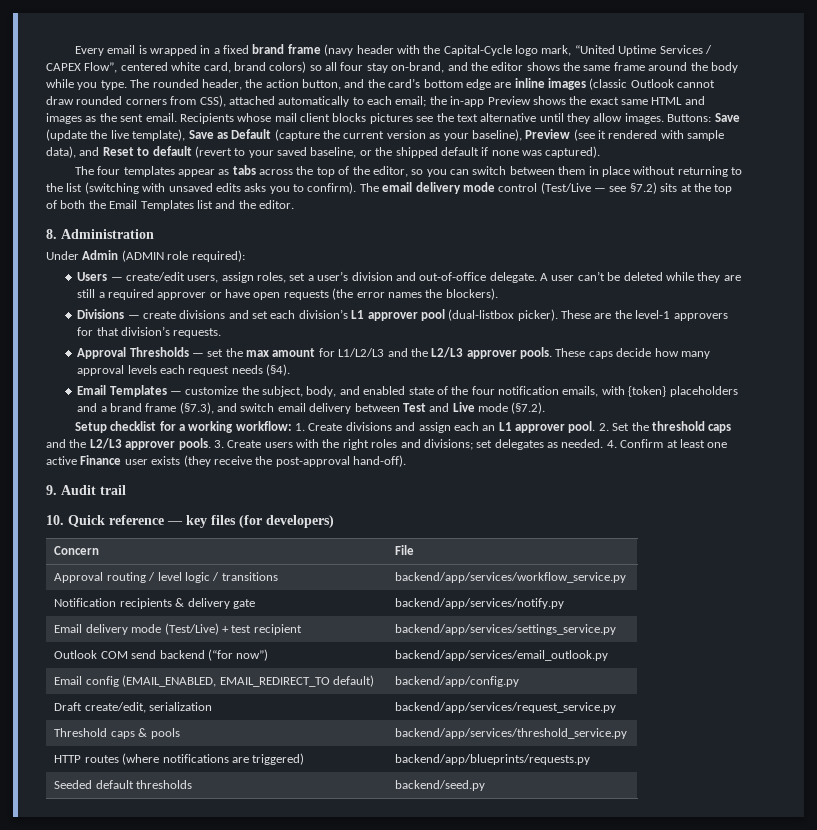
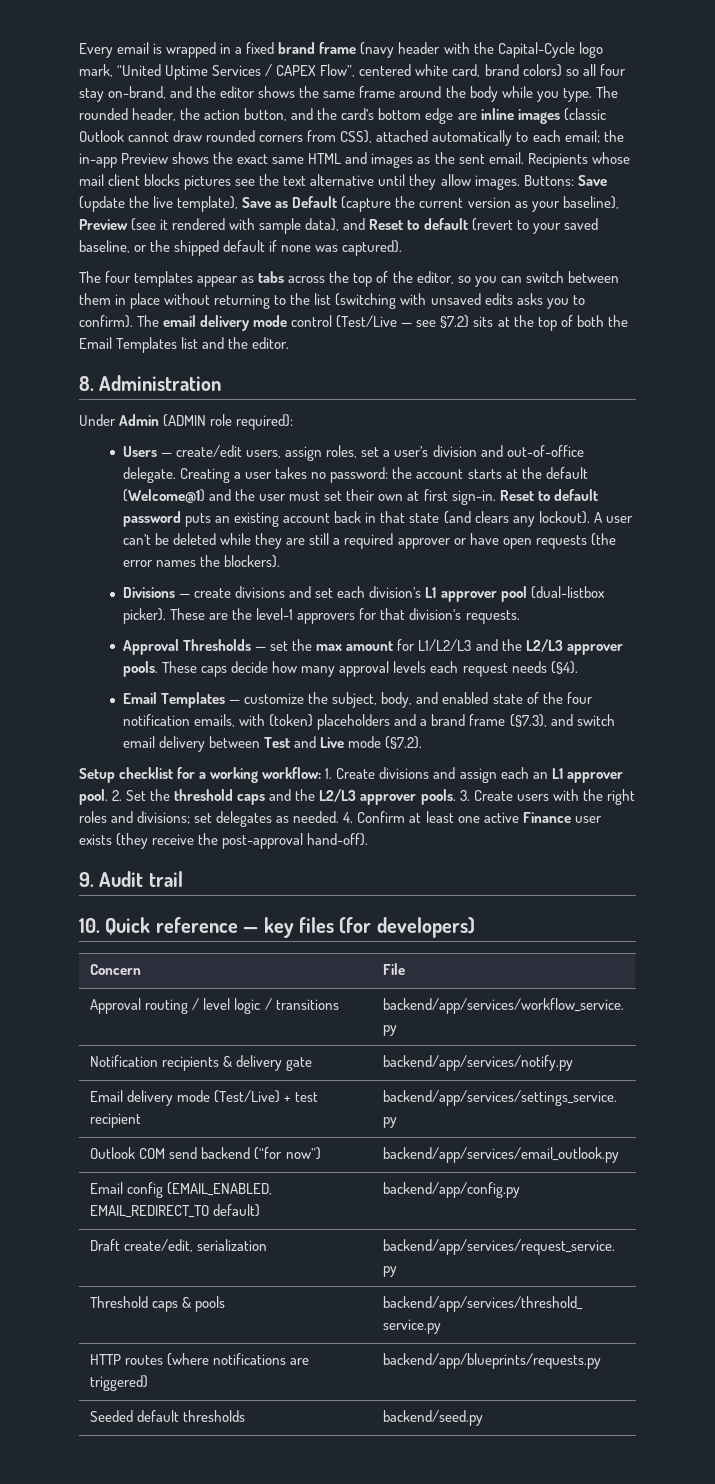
+ Creating a user takes no password: the account starts at the default (Welcome@1) and the user must set their own at first sign-in. Reset to default password puts an existing account back in that state (and clears any lockout).

